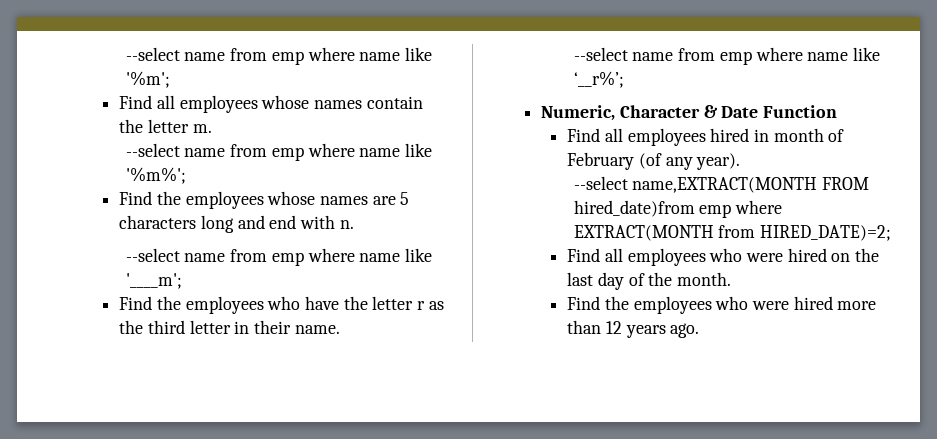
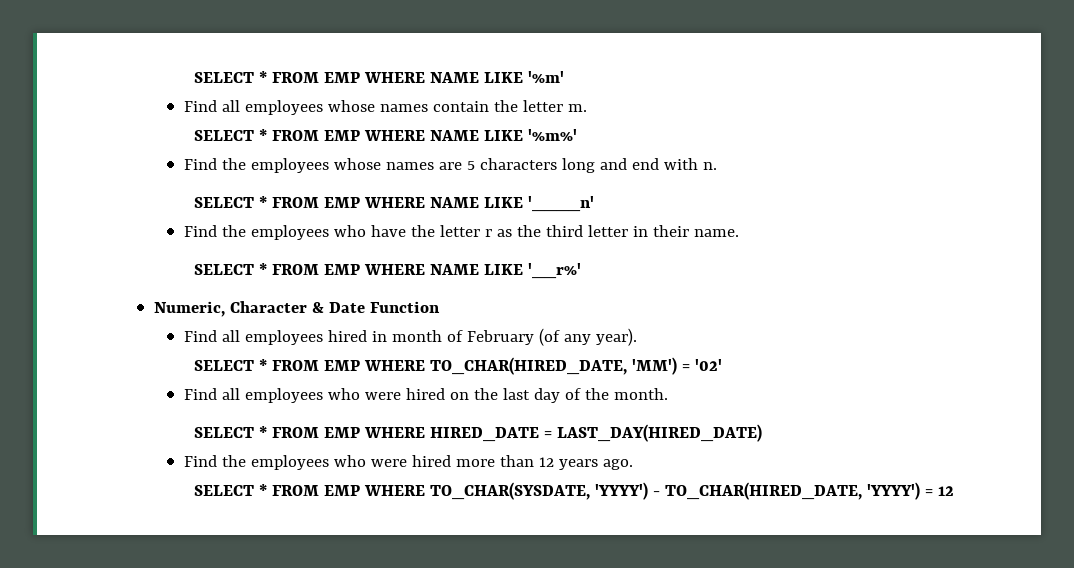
- --select name from emp where name like '%m';
+ SELECT * FROM EMP WHERE NAME LIKE '%m'
- --select name from emp where name like '%m%';
+ SELECT * FROM EMP WHERE NAME LIKE '%m%'
- --select name from emp where name like '____m';
+ SELECT * FROM EMP WHERE NAME LIKE '____n'
- --select name from emp where name like ‘__r%’;
+ SELECT * FROM EMP WHERE NAME LIKE '__r%'
- --select name,EXTRACT(MONTH FROM hired_date)from emp where EXTRACT(MONTH from HIRED_DATE)=2;
+ SELECT * FROM EMP WHERE TO_CHAR(HIRED_DATE, 'MM') = '02'
+ SELECT * FROM EMP WHERE HIRED_DATE = LAST_DAY(HIRED_DATE)
+ SELECT * FROM EMP WHERE TO_CHAR(SYSDATE, 'YYYY') - TO_CHAR(HIRED_DATE, 'YYYY') = 12

